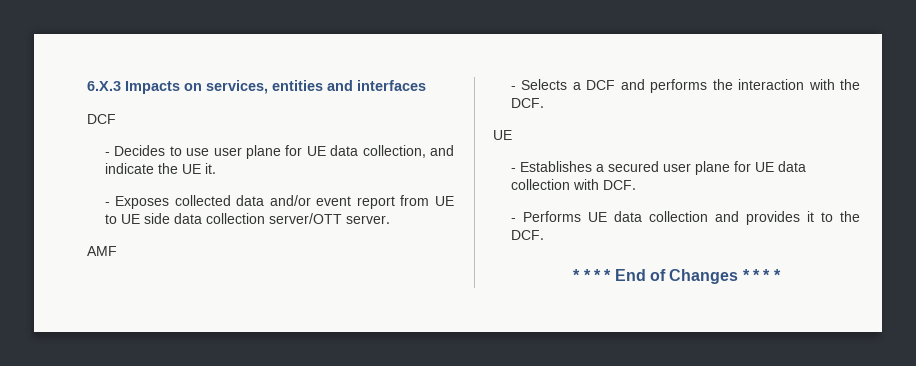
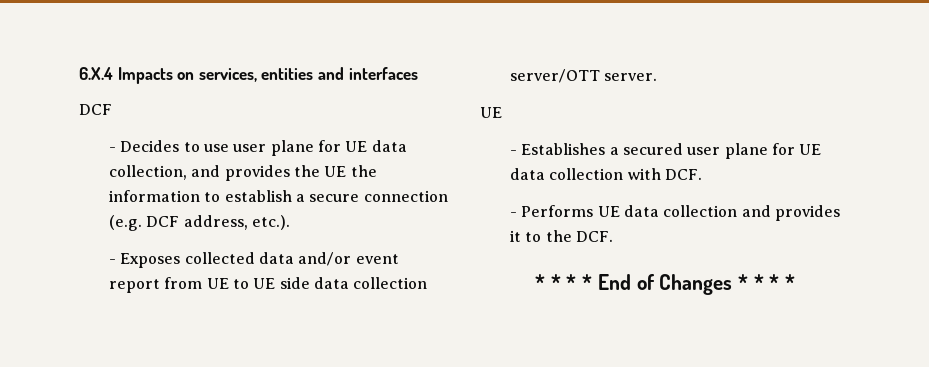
- 6.X.3 Impacts on services, entities and interfaces
+ 6.X.4 Impacts on services, entities and interfaces
- - Decides to use user plane for UE data collection, and indicate the UE it.
+ - Decides to use user plane for UE data collection, and provides the UE the information to establish a secure connection (e.g. DCF address, etc.).
- AMF
- - Selects a DCF and performs the interaction with the DCF.

